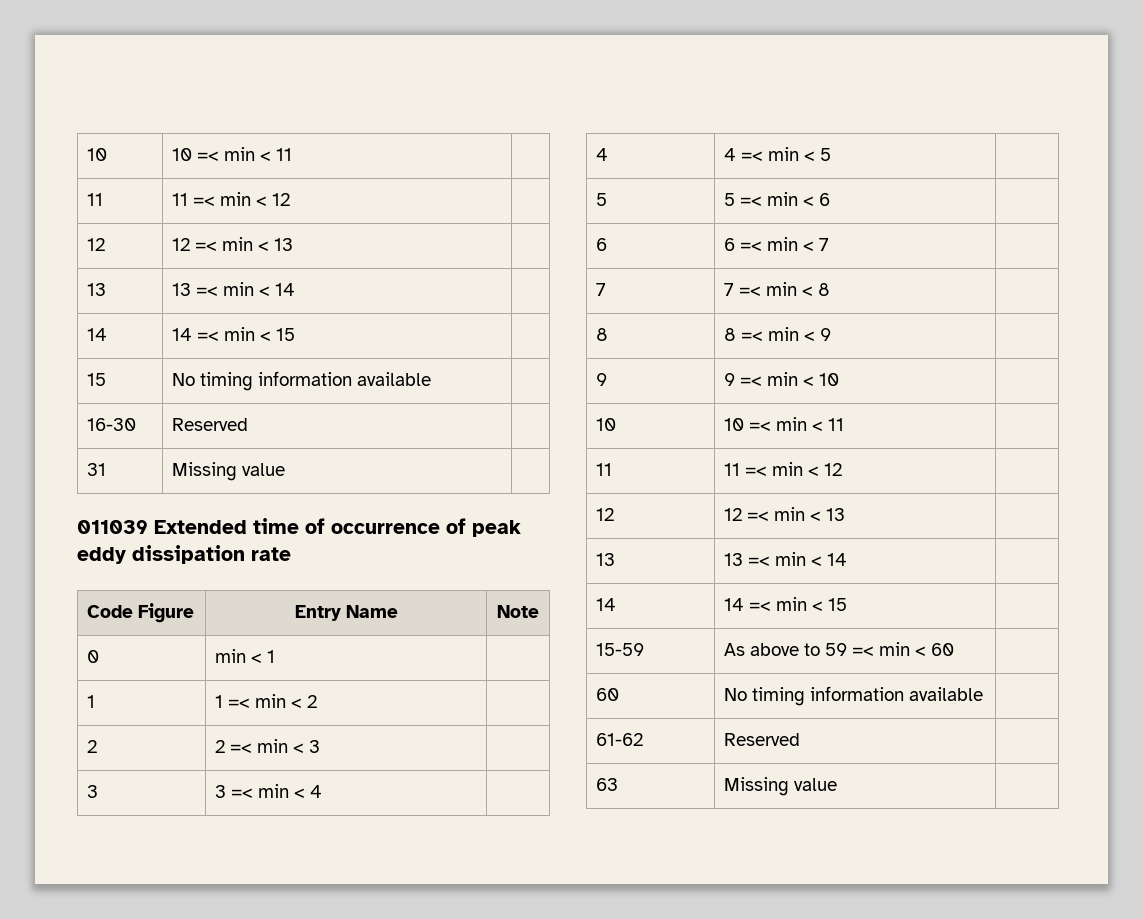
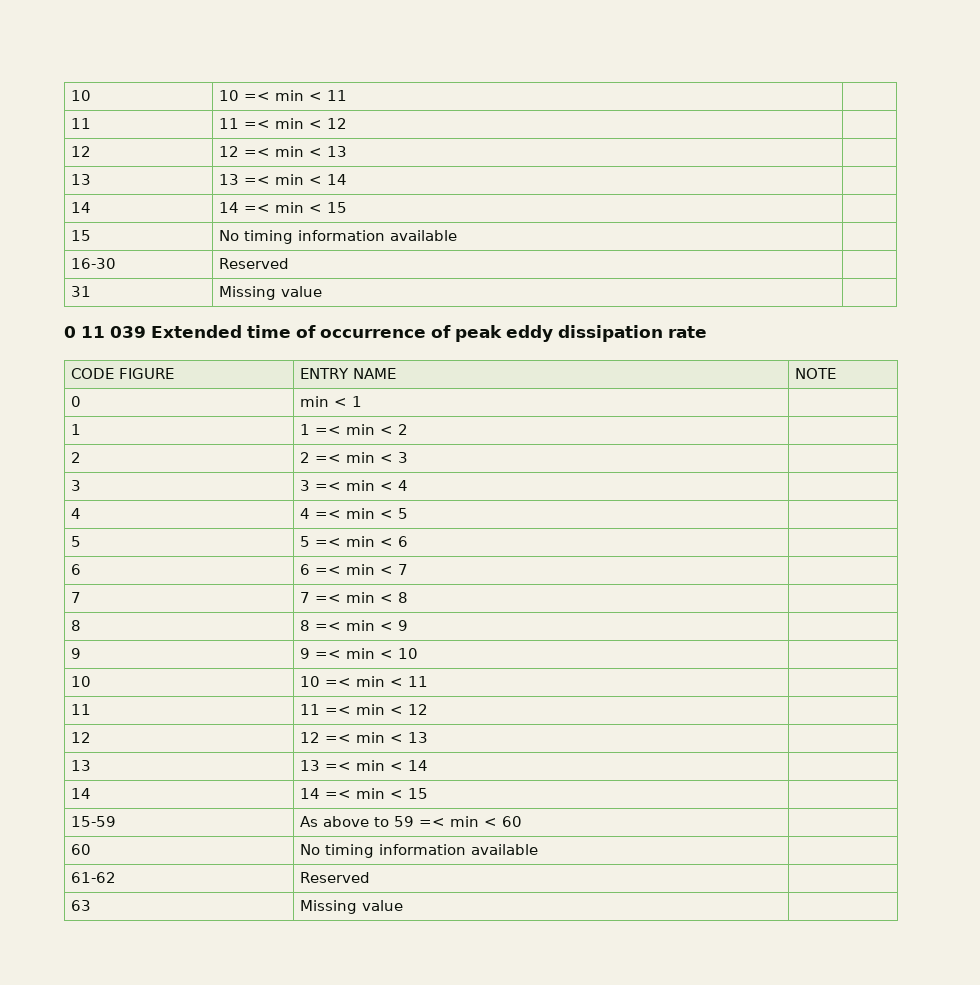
- 011039 Extended time of occurrence of peak eddy dissipation rate
+ 0 11 039 Extended time of occurrence of peak eddy dissipation rate
- Code Figure | Entry Name | Note
+ CODE FIGURE | ENTRY NAME | NOTE

